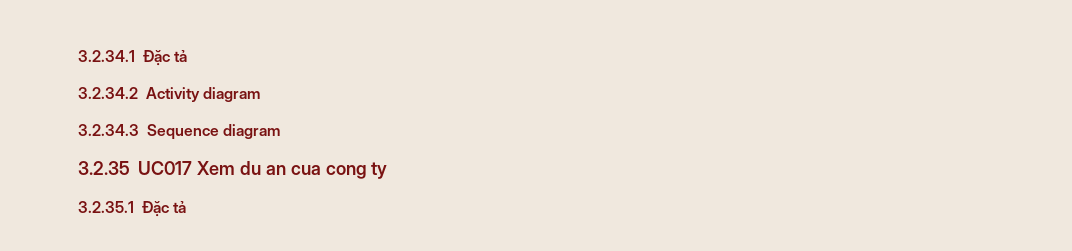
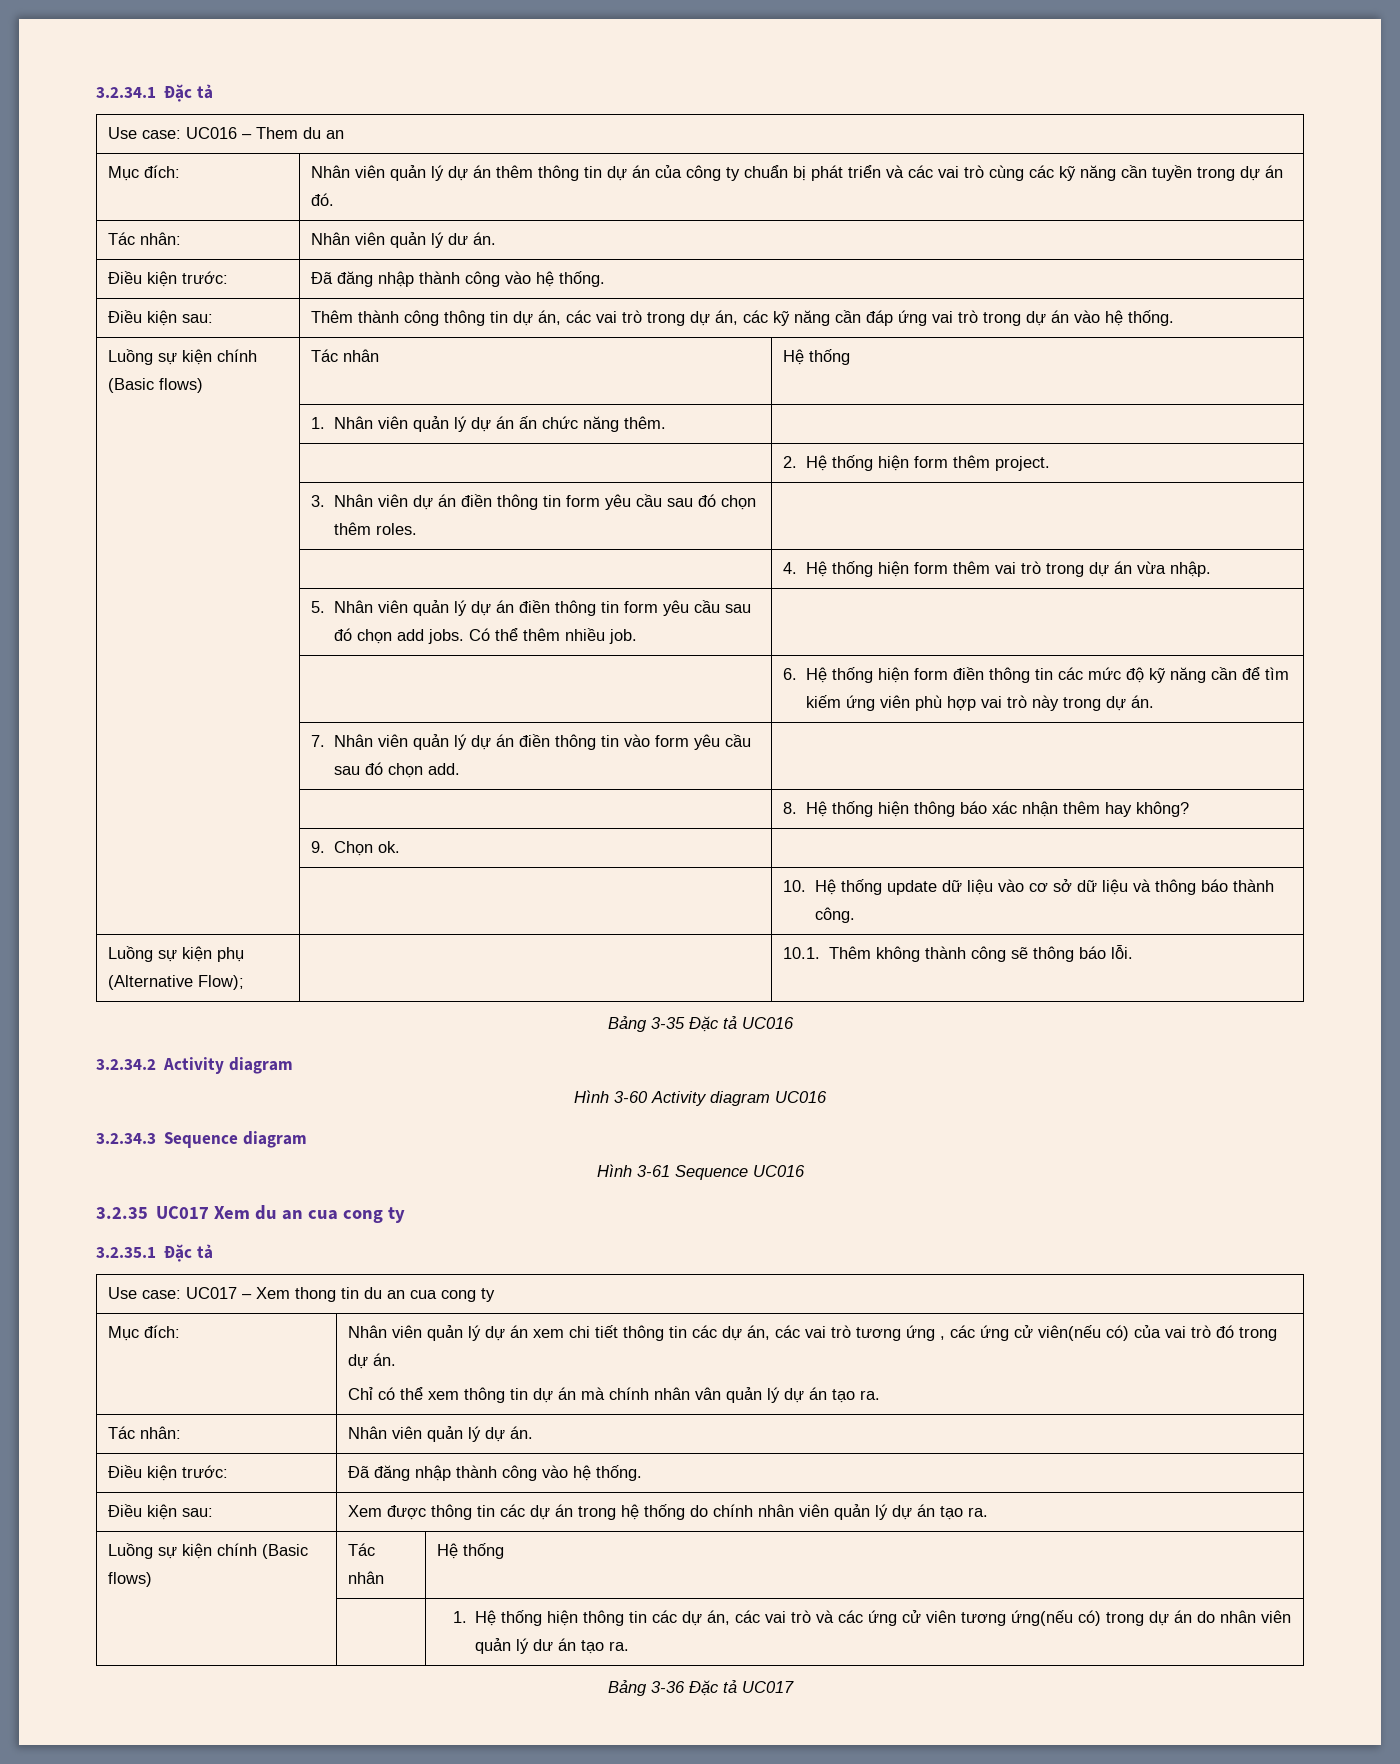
+ Use case: UC016 – Them du an
+ Mục đích: | Nhân viên quản lý dự án thêm thông tin dự án của công ty chuẩn bị phát triển và các vai trò cùng các kỹ năng cần tuyền trong dự án đó.
+ Tác nhân: | Nhân viên quản lý dư án.
+ Điều kiện trước: | Đã đăng nhập thành công vào hệ thống.
+ Điều kiện sau: | Thêm thành công thông tin dự án, các vai trò trong dự án, các kỹ năng cần đáp ứng vai trò trong dự án vào hệ thống.
+ Luồng sự kiện chính (Basic flows) | Tác nhân | Hệ thống
+ | 1. Nhân viên quản lý dự án ấn chức năng thêm. |
+ | | 2. Hệ thống hiện form thêm project.
+ | 3. Nhân viên dự án điền thông tin form yêu cầu sau đó chọn thêm roles. |
+ | | 4. Hệ thống hiện form thêm vai trò trong dự án vừa nhập.
+ | 5. Nhân viên quản lý dự án điền thông tin form yêu cầu sau đó chọn add jobs. Có thể thêm nhiều job. |
+ | | 6. Hệ thống hiện form điền thông tin các mức độ kỹ năng cần để tìm kiếm ứng viên phù hợp vai trò này trong dự án.
+ | 7. Nhân viên quản lý dự án điền thông tin vào form yêu cầu sau đó chọn add. |
+ | | 8. Hệ thống hiện thông báo xác nhận thêm hay không?
+ | 9. Chọn ok. |
+ | | 10. Hệ thống update dữ liệu vào cơ sở dữ liệu và thông báo thành công.
+ Luồng sự kiện phụ (Alternative Flow); | | 10.1. Thêm không thành công sẽ thông báo lỗi.
+ Bảng 3-35 Đặc tả UC016
  3.2.34.2 Activity diagram
+ Hình 3-60 Activity diagram UC016
+ Hình 3-61 Sequence UC016
+ Use case: UC017 – Xem thong tin du an cua cong ty
+ Mục đích: | Nhân viên quản lý dự án xem chi tiết thông tin các dự án, các vai trò tương ứng , các ứng cử viên(nếu có) của vai trò đó trong dự án.
+ Chỉ có thể xem thông tin dự án mà chính nhân vân quản lý dự án tạo ra.
+ Tác nhân: | Nhân viên quản lý dự án.
+ Điều kiện trước: | Đã đăng nhập thành công vào hệ thống.
+ Điều kiện sau: | Xem được thông tin các dự án trong hệ thống do chính nhân viên quản lý dự án tạo ra.
+ Luồng sự kiện chính (Basic flows) | Tác nhân | Hệ thống
+ | | 1. Hệ thống hiện thông tin các dự án, các vai trò và các ứng cử viên tương ứng(nếu có) trong dự án do nhân viên quản lý dư án tạo ra.
+ Bảng 3-36 Đặc tả UC017

